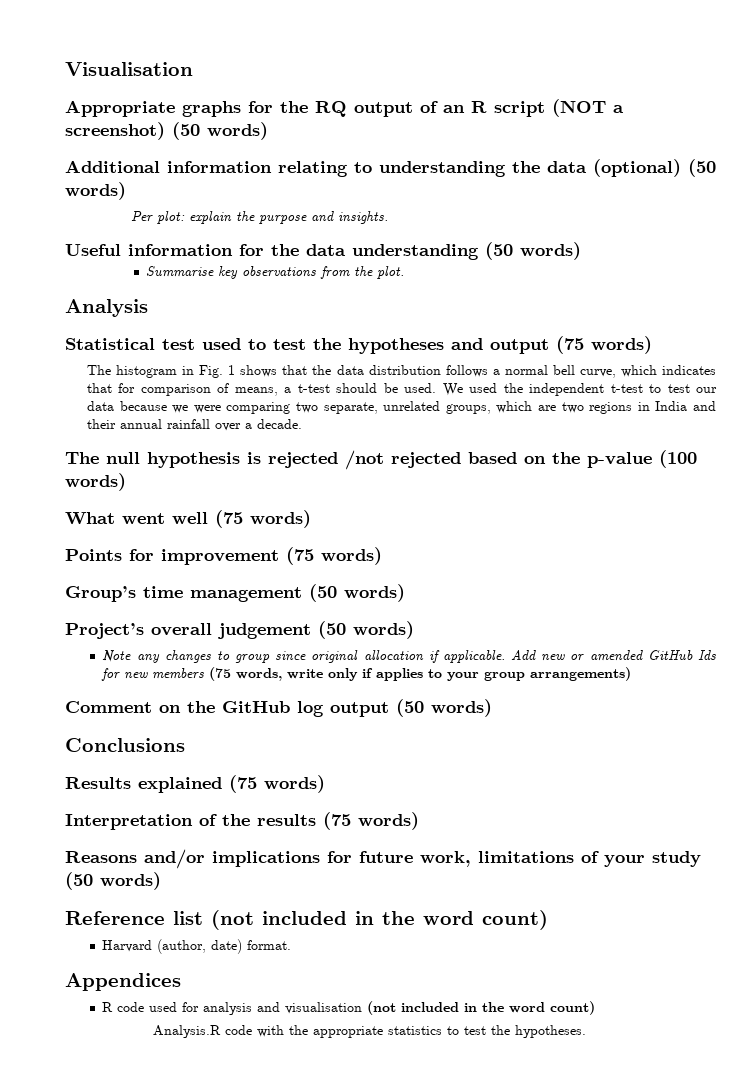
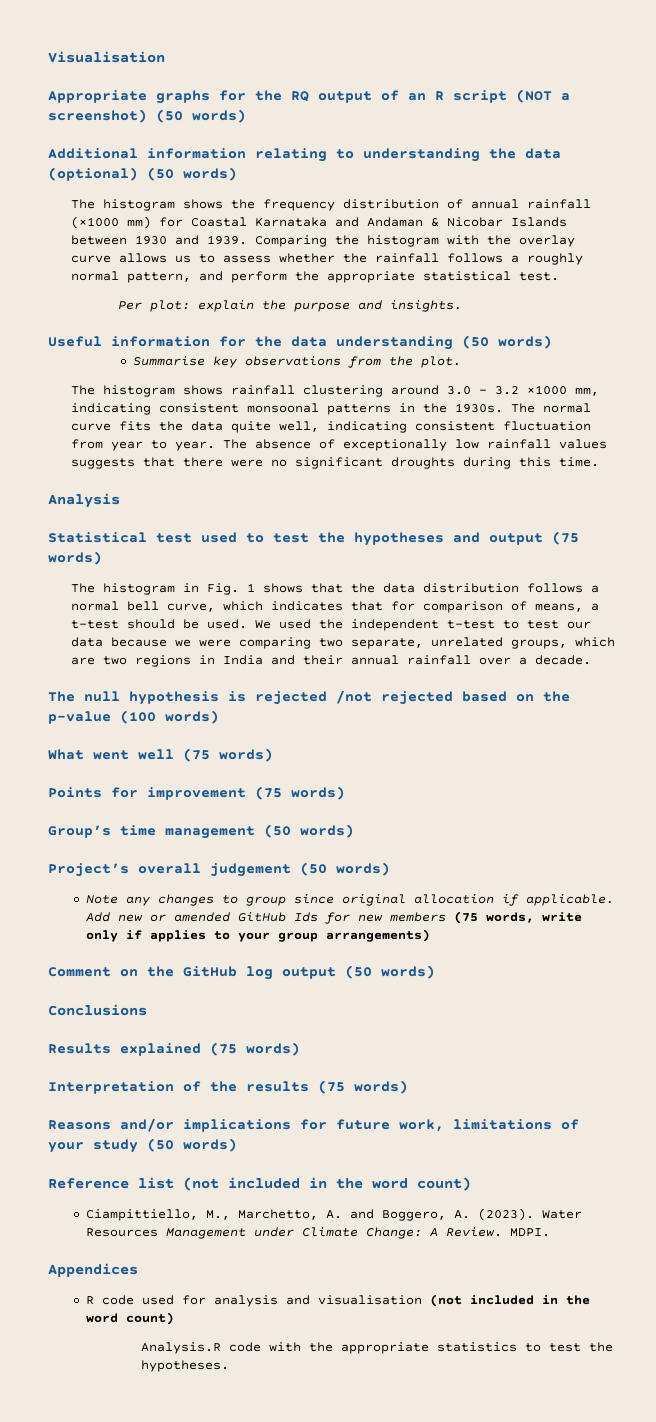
+ The histogram shows the frequency distribution of annual rainfall (×1000 mm) for Coastal Karnataka and Andaman & Nicobar Islands between 1930 and 1939. Comparing the histogram with the overlay curve allows us to assess whether the rainfall follows a roughly normal pattern, and perform the appropriate statistical test.
+ The histogram shows rainfall clustering around 3.0 – 3.2 ×1000 mm, indicating consistent monsoonal patterns in the 1930s. The normal curve fits the data quite well, indicating consistent fluctuation from year to year. The absence of exceptionally low rainfall values suggests that there were no significant droughts during this time.
- Harvard (author, date) format.
+ Ciampittiello, M., Marchetto, A. and Boggero, A. (2023). Water Resources Management under Climate Change: A Review. MDPI.

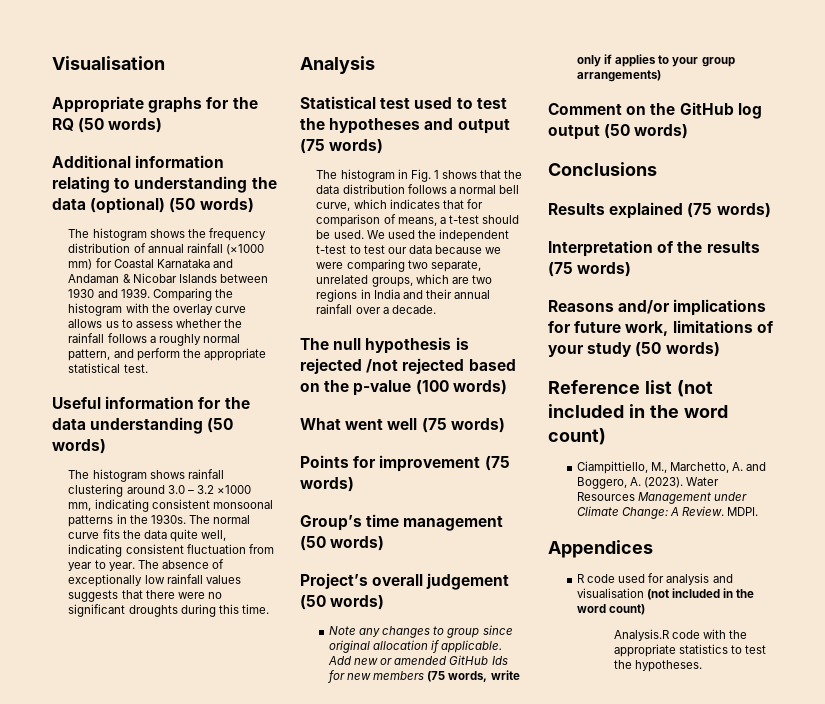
- Appropriate graphs for the RQ output of an R script (NOT a screenshot) (50 words)
+ Appropriate graphs for the RQ (50 words)
- Per plot: explain the purpose and insights.
- Summarise key observations from the plot.

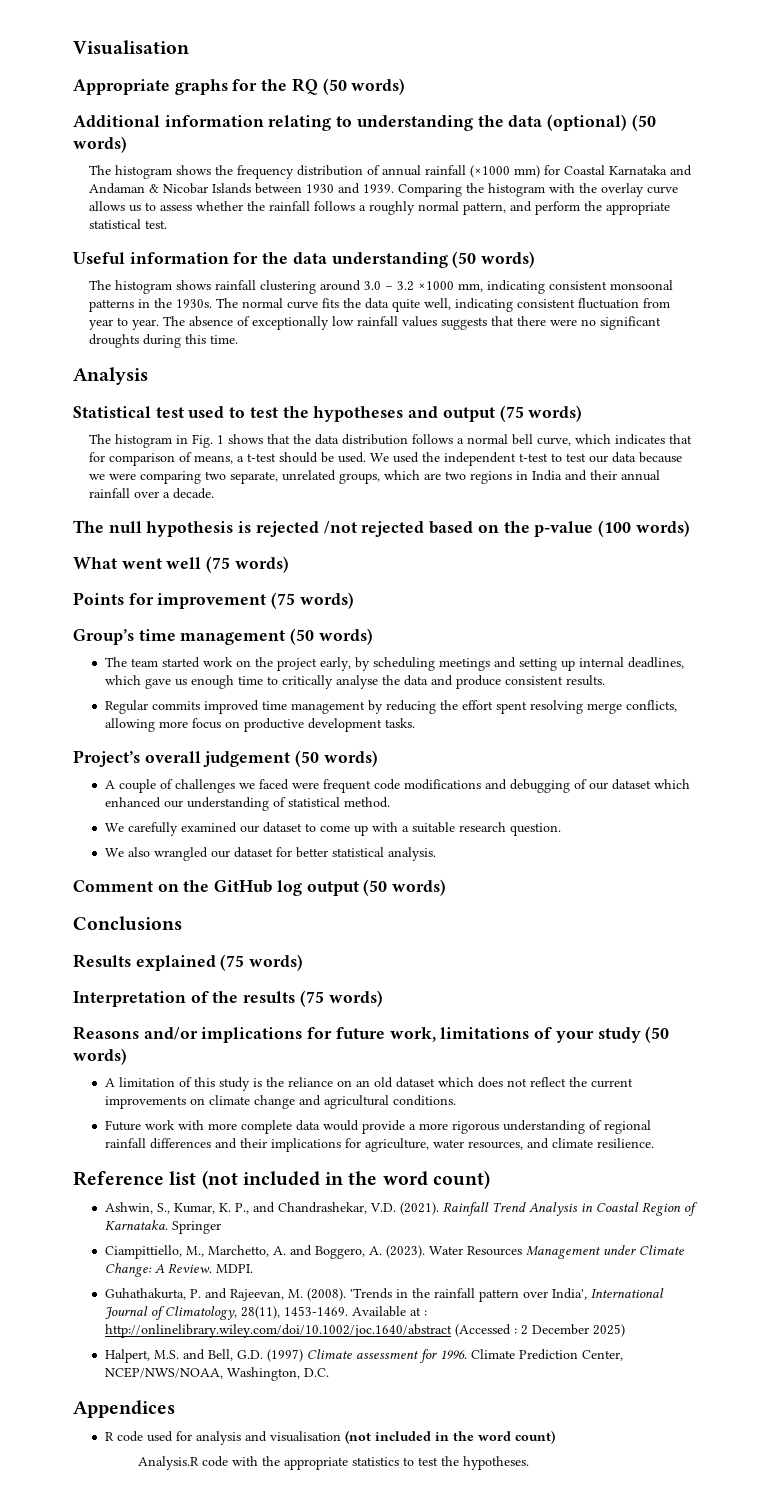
+ The team started work on the project early, by scheduling meetings and setting up internal deadlines, which gave us enough time to critically analyse the data and produce consistent results.
+ Regular commits improved time management by reducing the effort spent resolving merge conflicts, allowing more focus on productive development tasks.
- Note any changes to group since original allocation if applicable. Add new or amended GitHub Ids for new members (75 words, write only if applies to your group arrangements)
+ A couple of challenges we faced were frequent code modifications and debugging of our dataset which enhanced our understanding of statistical method.
+ We carefully examined our dataset to come up with a suitable research question.
+ We also wrangled our dataset for better statistical analysis.
+ A limitation of this study is the reliance on an old dataset which does not reflect the current improvements on climate change and agricultural conditions.
+ Future work with more complete data would provide a more rigorous understanding of regional rainfall differences and their implications for agriculture, water resources, and climate resilience.
+ Ashwin, S., Kumar, K. P., and Chandrashekar, V.D. (2021). Rainfall Trend Analysis in Coastal Region of Karnataka. Springer
+ Guhathakurta, P. and Rajeevan, M. (2008). 'Trends in the rainfall pattern over India', International Journal of Climatology, 28(11), 1453-1469. Available at : http://onlinelibrary.wiley.com/doi/10.1002/joc.1640/abstract (Accessed : 2 December 2025)
+ Halpert, M.S. and Bell, G.D. (1997) Climate assessment for 1996. Climate Prediction Center, NCEP/NWS/NOAA, Washington, D.C.

